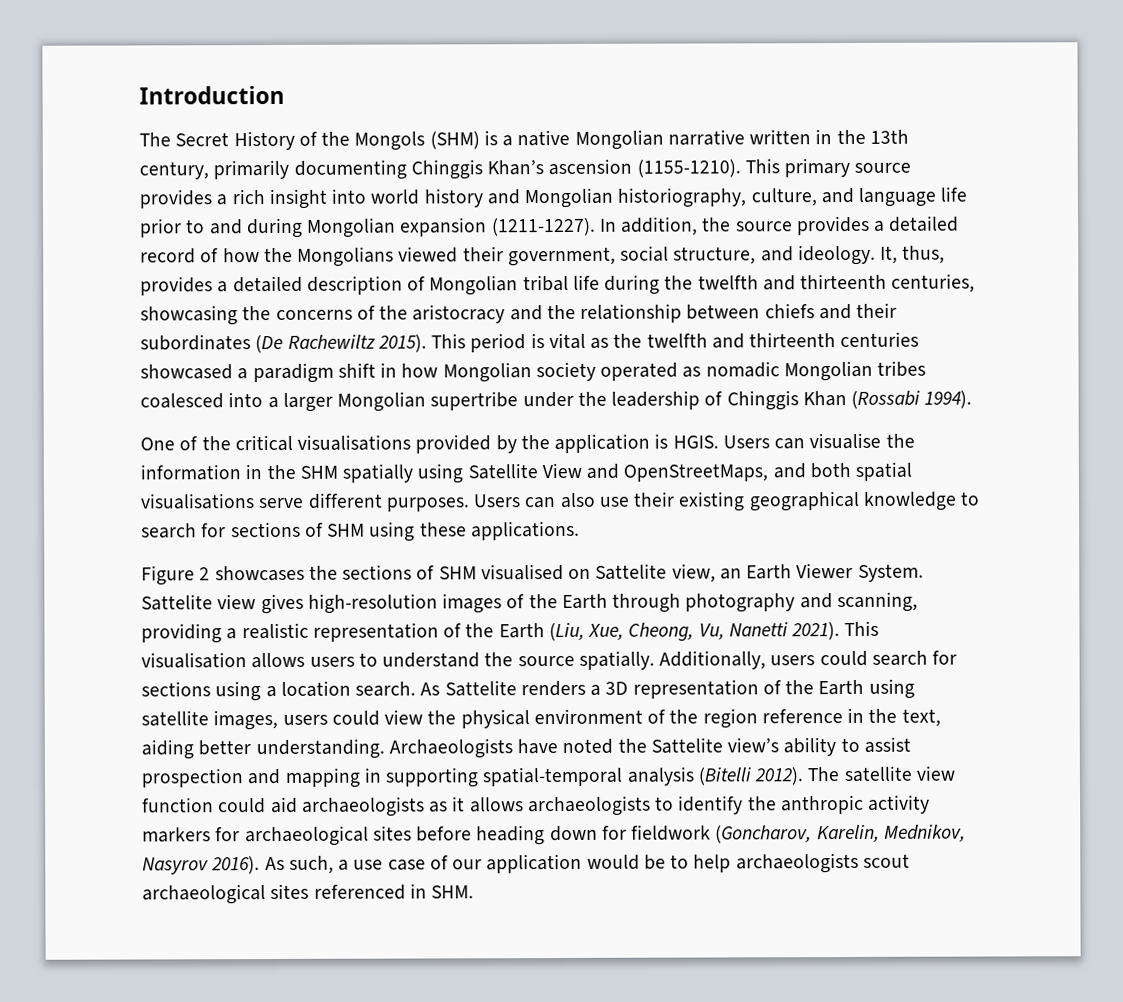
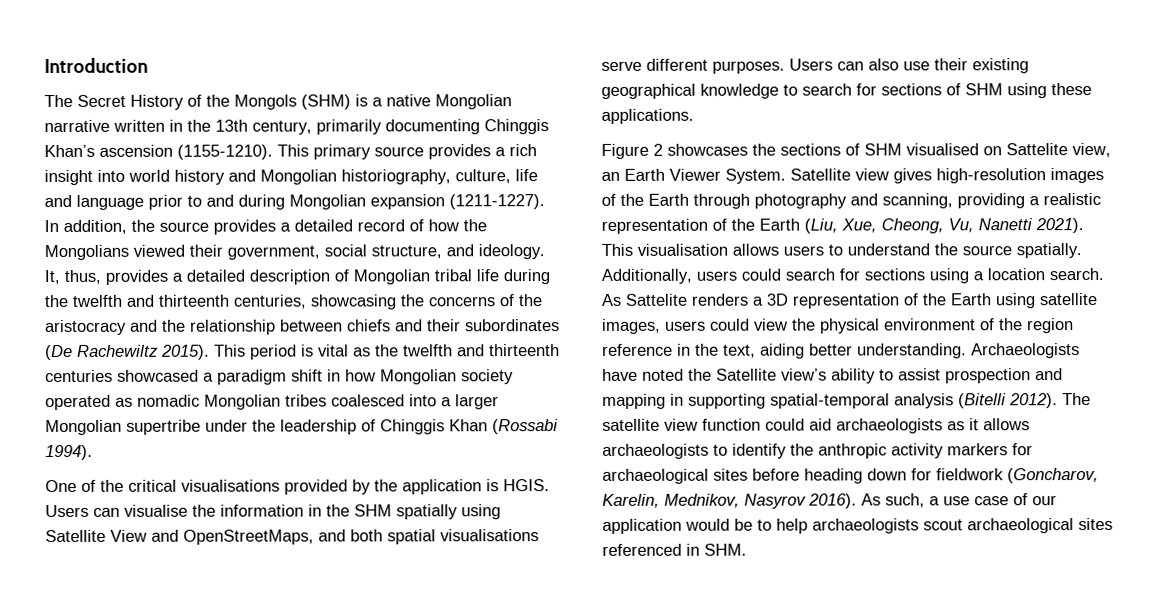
- This primary source provides a rich insight into world history and Mongolian historiography, culture, and language life prior to and during Mongolian expansion (1211-1227).
+ This primary source provides a rich insight into world history and Mongolian historiography, culture, life and language prior to and during Mongolian expansion (1211-1227).
- Sattelite view gives high-resolution images of the Earth through photography and scanning, providing a realistic representation of the Earth (Liu, Xue, Cheong, Vu, Nanetti 2021).
+ Satellite view gives high-resolution images of the Earth through photography and scanning, providing a realistic representation of the Earth (Liu, Xue, Cheong, Vu, Nanetti 2021).
- Archaeologists have noted the Sattelite view’s ability to assist prospection and mapping in supporting spatial-temporal analysis (Bitelli 2012).
+ Archaeologists have noted the Satellite view’s ability to assist prospection and mapping in supporting spatial-temporal analysis (Bitelli 2012).

